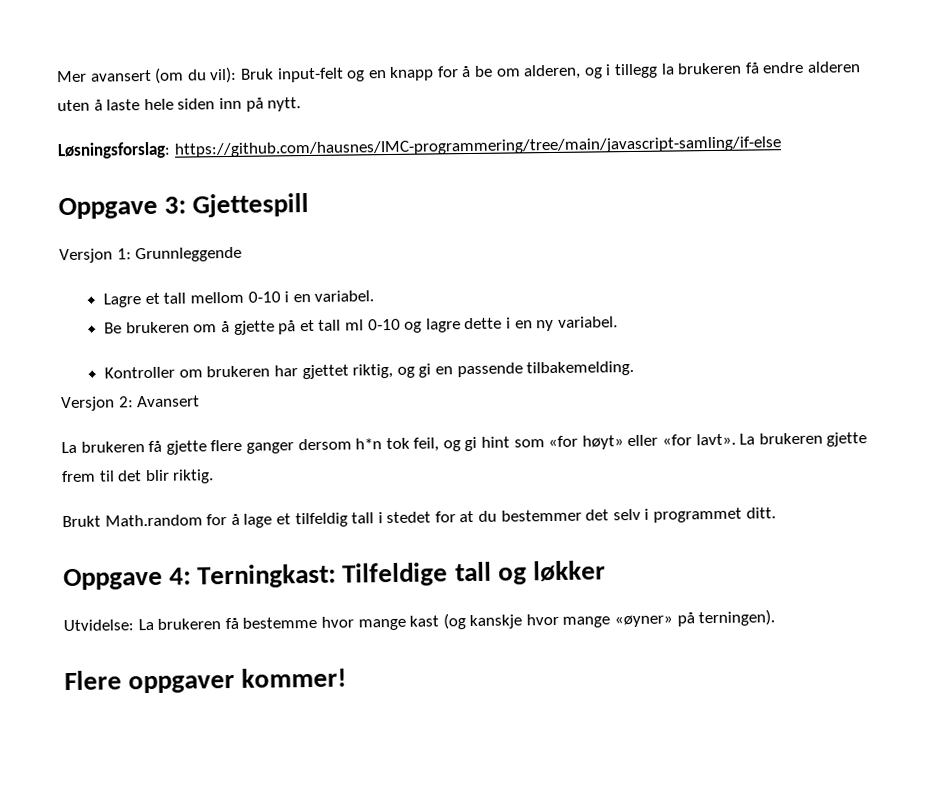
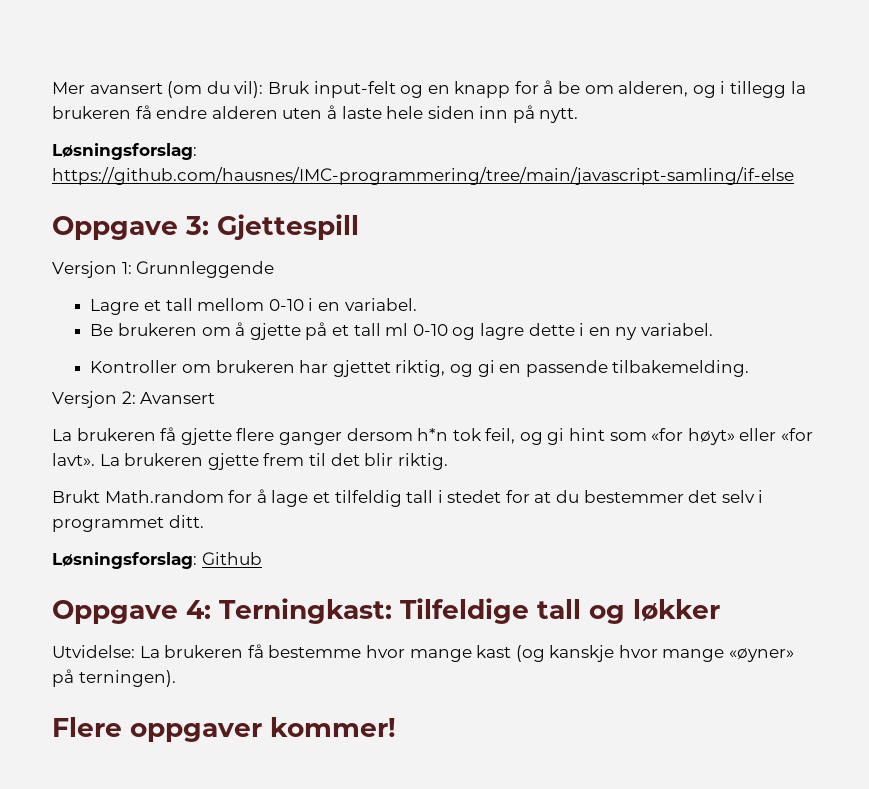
+ Løsningsforslag: Github

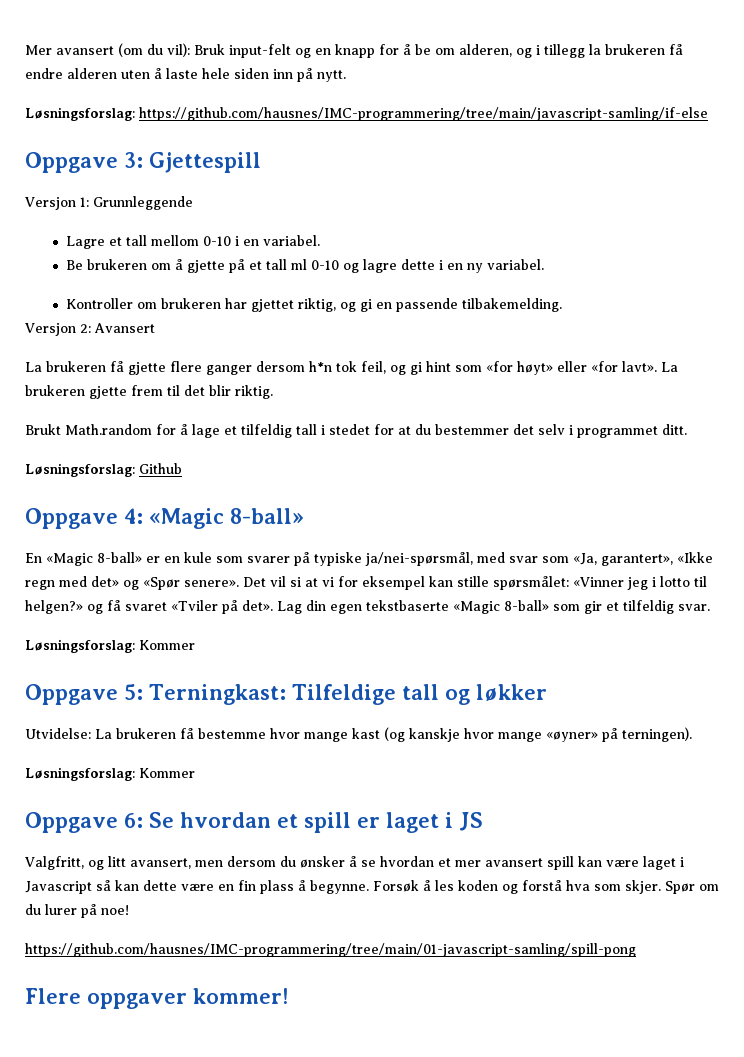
- Oppgave 4: Terningkast: Tilfeldige tall og løkker
+ Oppgave 4: «Magic 8-ball»
+ En «Magic 8-ball» er en kule som svarer på typiske ja/nei-spørsmål, med svar som «Ja, garantert», «Ikke regn med det» og «Spør senere». Det vil si at vi for eksempel kan stille spørsmålet: «Vinner jeg i lotto til helgen?» og få svaret «Tviler på det». Lag din egen tekstbaserte «Magic 8-ball» som gir et tilfeldig svar.
+ Løsningsforslag: Kommer
+ Oppgave 5: Terningkast: Tilfeldige tall og løkker
  Utvidelse: La brukeren få bestemme hvor mange kast (og kanskje hvor mange «øyner» på terningen).
+ Løsningsforslag: Kommer
+ Oppgave 6: Se hvordan et spill er laget i JS
+ Valgfritt, og litt avansert, men dersom du ønsker å se hvordan et mer avansert spill kan være laget i Javascript så kan dette være en fin plass å begynne. Forsøk å les koden og forstå hva som skjer. Spør om du lurer på noe!
+ https://github.com/hausnes/IMC-programmering/tree/main/01-javascript-samling/spill-pong

